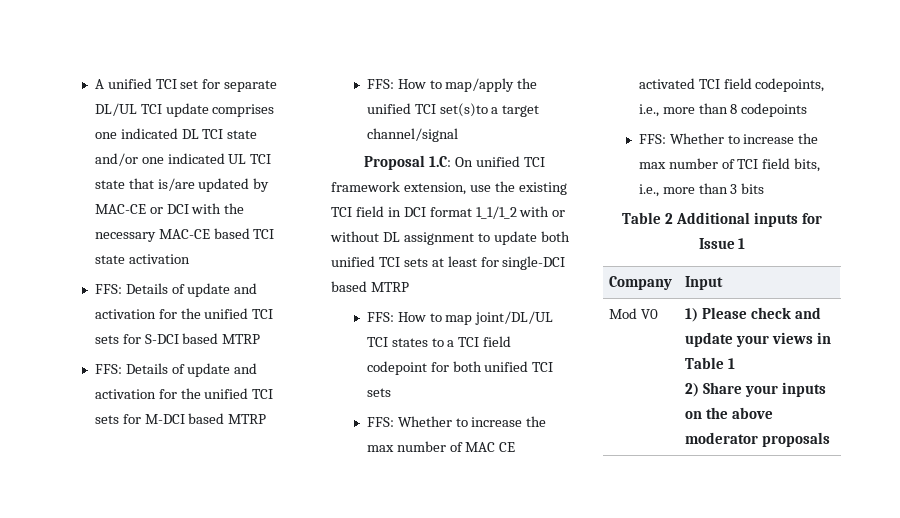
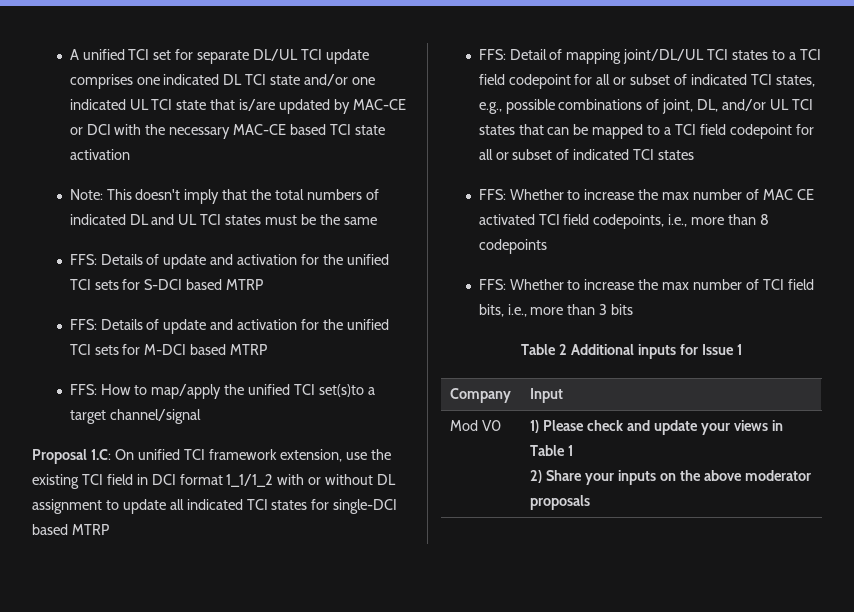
+ Note: This doesn't imply that the total numbers of indicated DL and UL TCI states must be the same
- Proposal 1.C: On unified TCI framework extension, use the existing TCI field in DCI format 1_1/1_2 with or without DL assignment to update both unified TCI sets at least for single-DCI based MTRP
+ Proposal 1.C: On unified TCI framework extension, use the existing TCI field in DCI format 1_1/1_2 with or without DL assignment to update all indicated TCI states for single-DCI based MTRP
- FFS: How to map joint/DL/UL TCI states to a TCI field codepoint for both unified TCI sets
+ FFS: Detail of mapping joint/DL/UL TCI states to a TCI field codepoint for all or subset of indicated TCI states, e.g., possible combinations of joint, DL, and/or UL TCI states that can be mapped to a TCI field codepoint for all or subset of indicated TCI states

